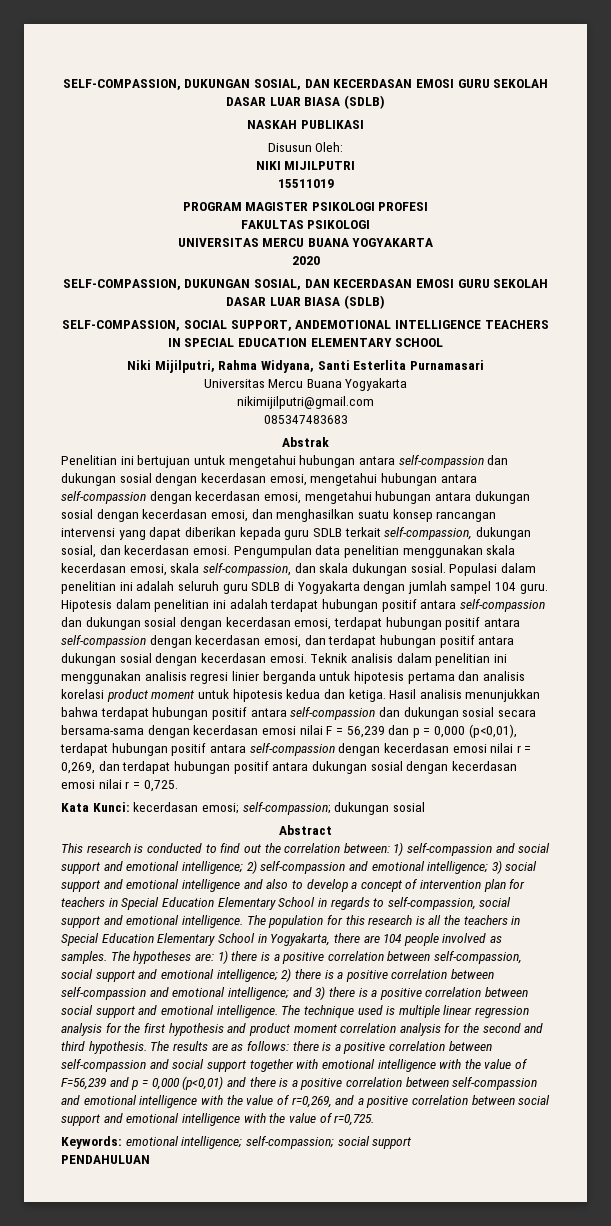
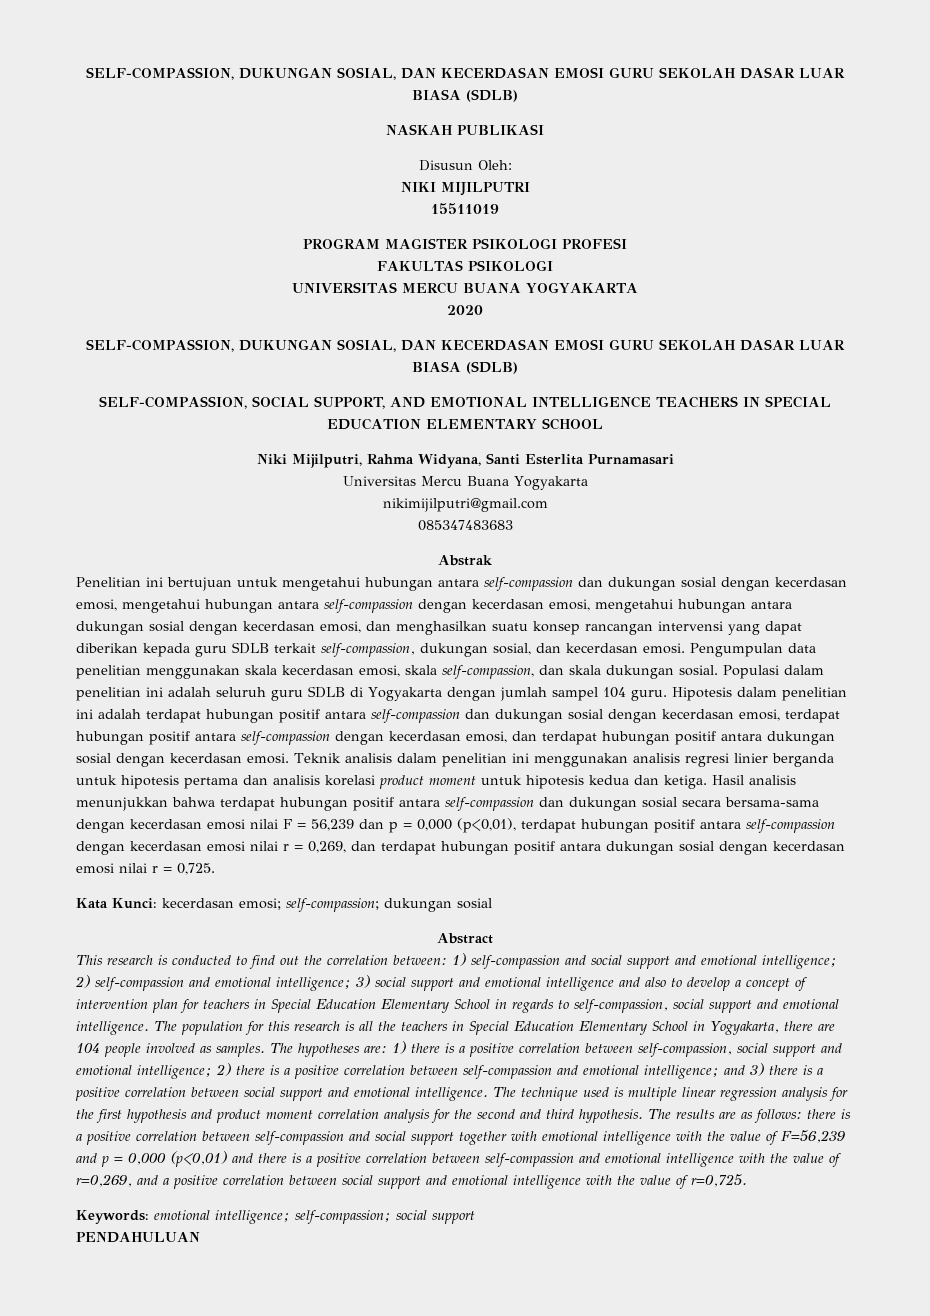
- SELF-COMPASSION, SOCIAL SUPPORT, ANDEMOTIONAL INTELLIGENCE TEACHERS IN SPECIAL EDUCATION ELEMENTARY SCHOOL
+ SELF-COMPASSION, SOCIAL SUPPORT, AND EMOTIONAL INTELLIGENCE TEACHERS IN SPECIAL EDUCATION ELEMENTARY SCHOOL

